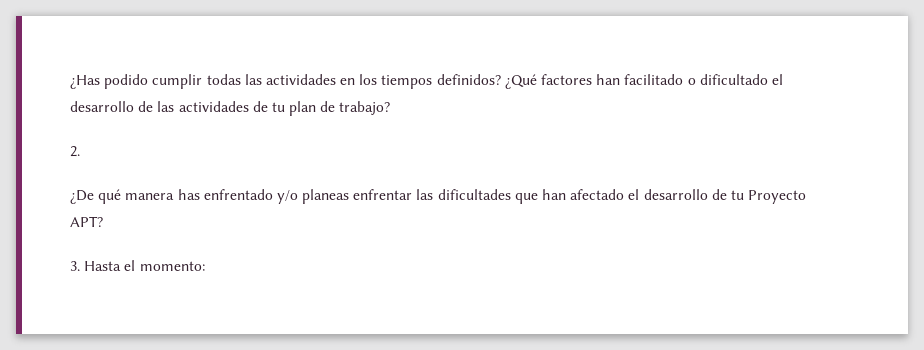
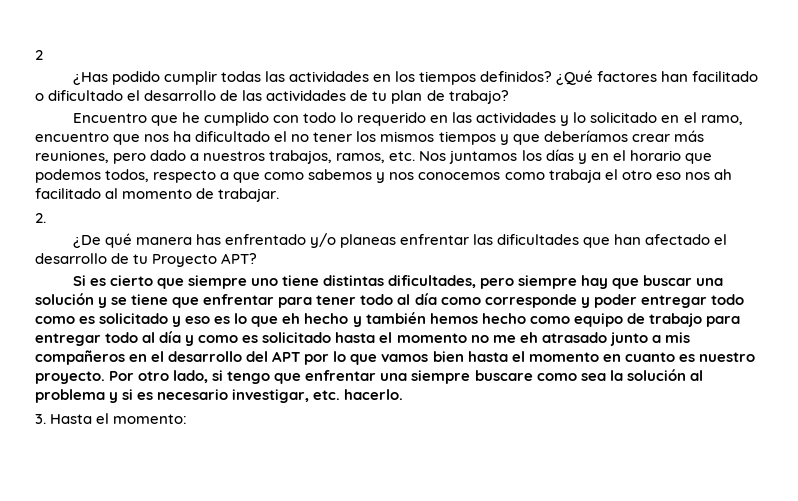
+ 2
+ Encuentro que he cumplido con todo lo requerido en las actividades y lo solicitado en el ramo, encuentro que nos ha dificultado el no tener los mismos tiempos y que deberíamos crear más reuniones, pero dado a nuestros trabajos, ramos, etc. Nos juntamos los días y en el horario que podemos todos, respecto a que como sabemos y nos conocemos como trabaja el otro eso nos ah facilitado al momento de trabajar.
+ Si es cierto que siempre uno tiene distintas dificultades, pero siempre hay que buscar una solución y se tiene que enfrentar para tener todo al día como corresponde y poder entregar todo como es solicitado y eso es lo que eh hecho y también hemos hecho como equipo de trabajo para entregar todo al día y como es solicitado hasta el momento no me eh atrasado junto a mis compañeros en el desarrollo del APT por lo que vamos bien hasta el momento en cuanto es nuestro proyecto. Por otro lado, si tengo que enfrentar una siempre buscare como sea la solución al problema y si es necesario investigar, etc. hacerlo.

